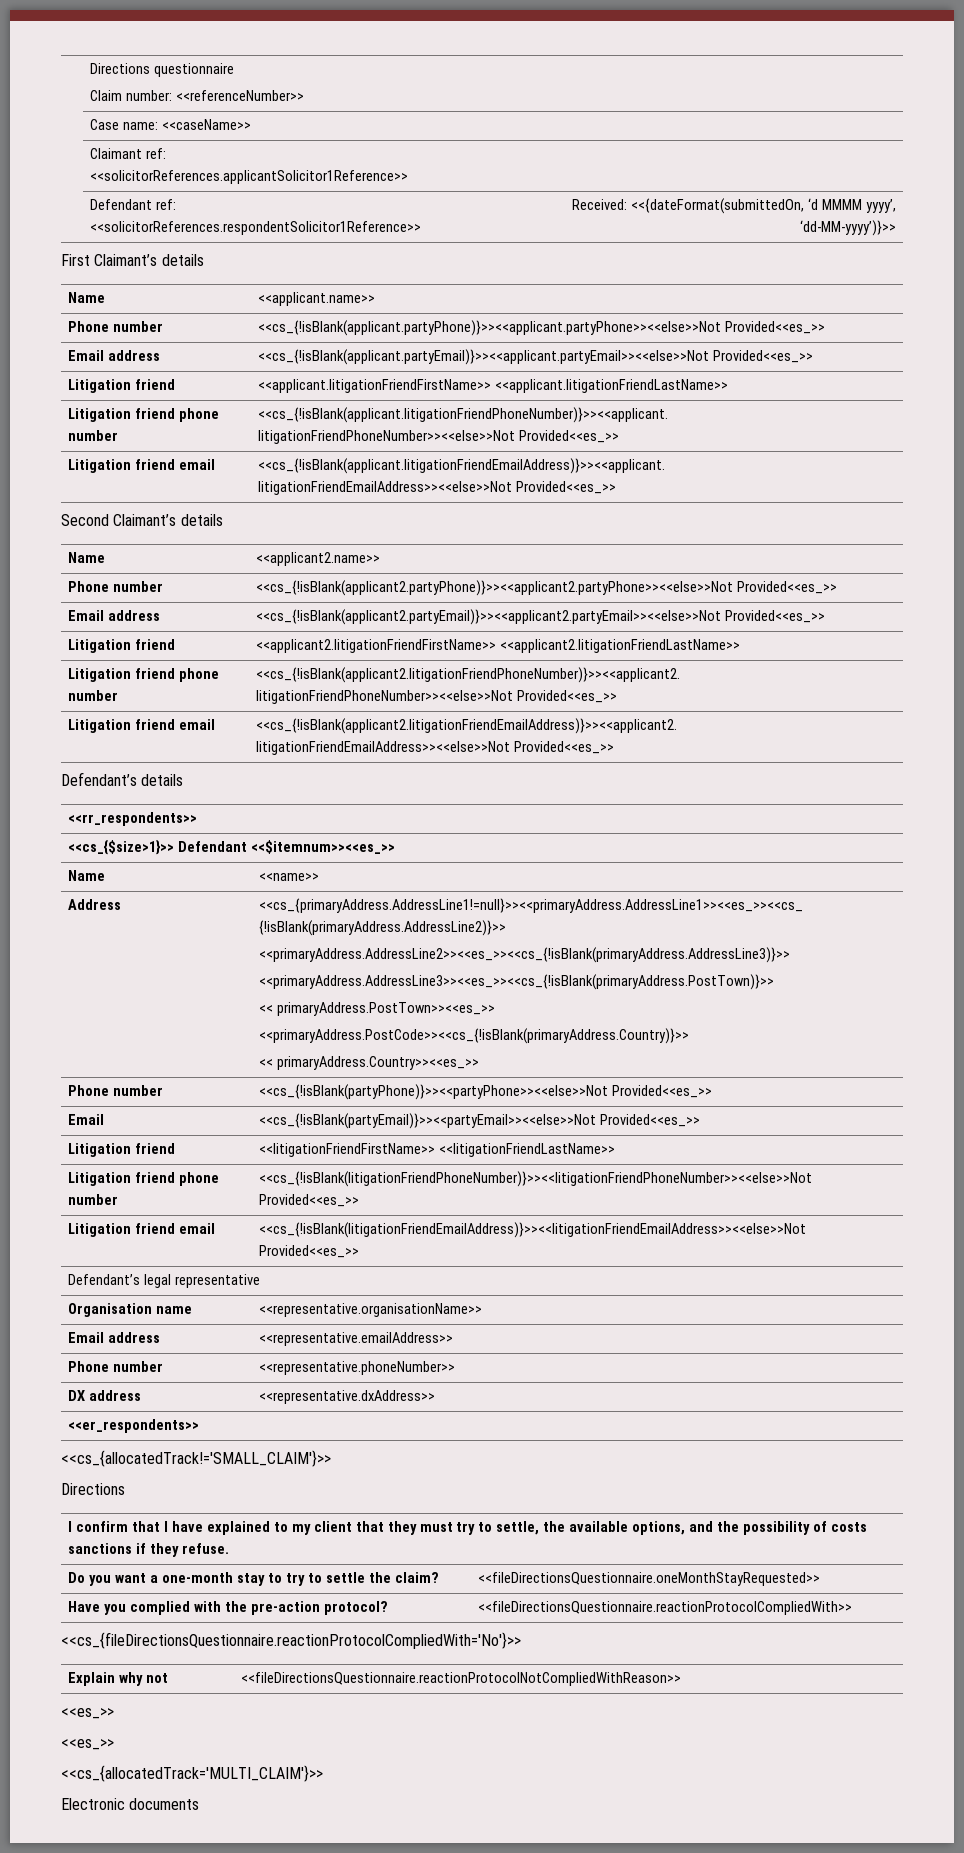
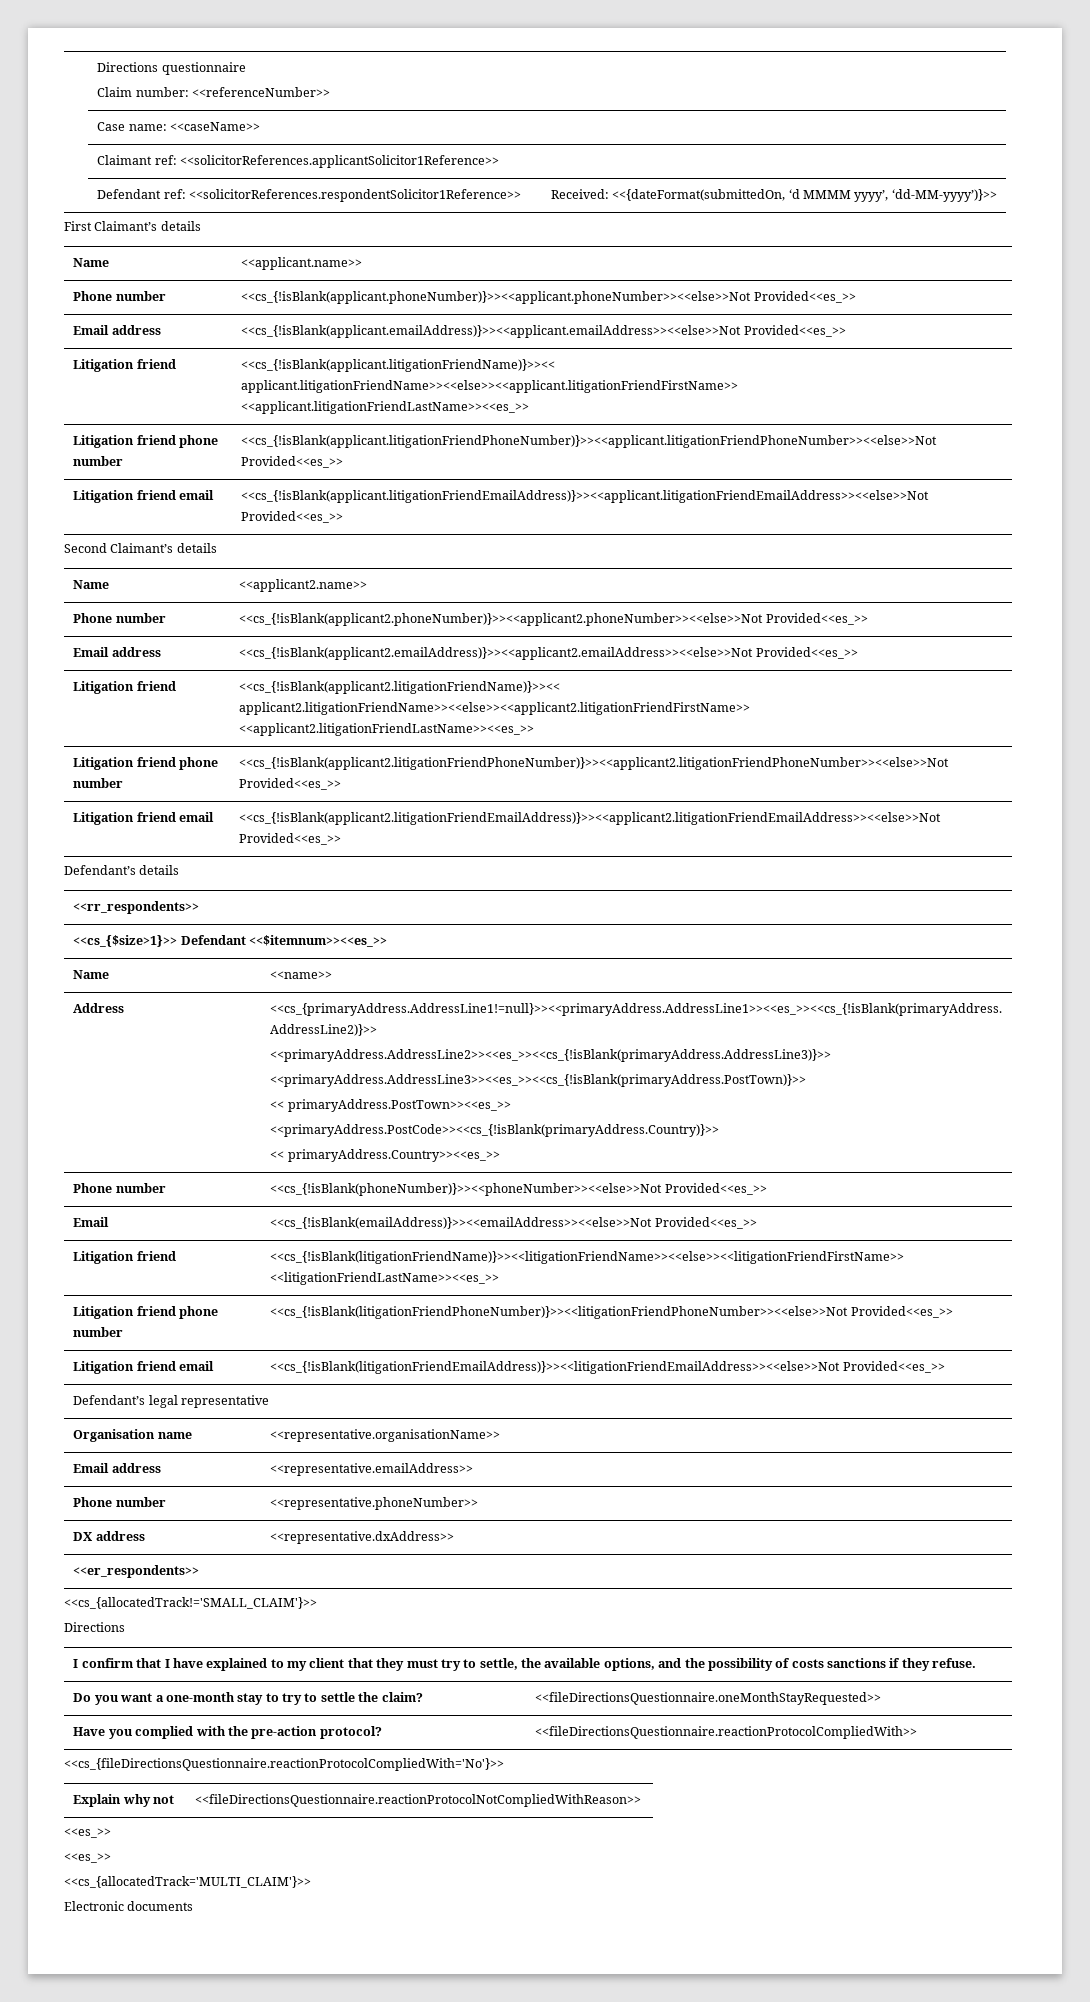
- Phone number | <<cs_{!isBlank(applicant.partyPhone)}>><<applicant.partyPhone>><<else>>Not Provided<<es_>>
- Email address | <<cs_{!isBlank(applicant.partyEmail)}>><<applicant.partyEmail>><<else>>Not Provided<<es_>>
- Litigation friend | <<applicant.litigationFriendFirstName>> <<applicant.litigationFriendLastName>>
+ Phone number | <<cs_{!isBlank(applicant.phoneNumber)}>><<applicant.phoneNumber>><<else>>Not Provided<<es_>>
+ Email address | <<cs_{!isBlank(applicant.emailAddress)}>><<applicant.emailAddress>><<else>>Not Provided<<es_>>
+ Litigation friend | <<cs_{!isBlank(applicant.litigationFriendName)}>><< applicant.litigationFriendName>><<else>><<applicant.litigationFriendFirstName>> <<applicant.litigationFriendLastName>><<es_>>
- Phone number | <<cs_{!isBlank(applicant2.partyPhone)}>><<applicant2.partyPhone>><<else>>Not Provided<<es_>>
- Email address | <<cs_{!isBlank(applicant2.partyEmail)}>><<applicant2.partyEmail>><<else>>Not Provided<<es_>>
- Litigation friend | <<applicant2.litigationFriendFirstName>> <<applicant2.litigationFriendLastName>>
+ Phone number | <<cs_{!isBlank(applicant2.phoneNumber)}>><<applicant2.phoneNumber>><<else>>Not Provided<<es_>>
+ Email address | <<cs_{!isBlank(applicant2.emailAddress)}>><<applicant2.emailAddress>><<else>>Not Provided<<es_>>
+ Litigation friend | <<cs_{!isBlank(applicant2.litigationFriendName)}>><< applicant2.litigationFriendName>><<else>><<applicant2.litigationFriendFirstName>> <<applicant2.litigationFriendLastName>><<es_>>
- Phone number | <<cs_{!isBlank(partyPhone)}>><<partyPhone>><<else>>Not Provided<<es_>>
+ Phone number | <<cs_{!isBlank(phoneNumber)}>><<phoneNumber>><<else>>Not Provided<<es_>>
- Email | <<cs_{!isBlank(partyEmail)}>><<partyEmail>><<else>>Not Provided<<es_>>
- Litigation friend | <<litigationFriendFirstName>> <<litigationFriendLastName>>
+ Email | <<cs_{!isBlank(emailAddress)}>><<emailAddress>><<else>>Not Provided<<es_>>
+ Litigation friend | <<cs_{!isBlank(litigationFriendName)}>><<litigationFriendName>><<else>><<litigationFriendFirstName>> <<litigationFriendLastName>><<es_>>

